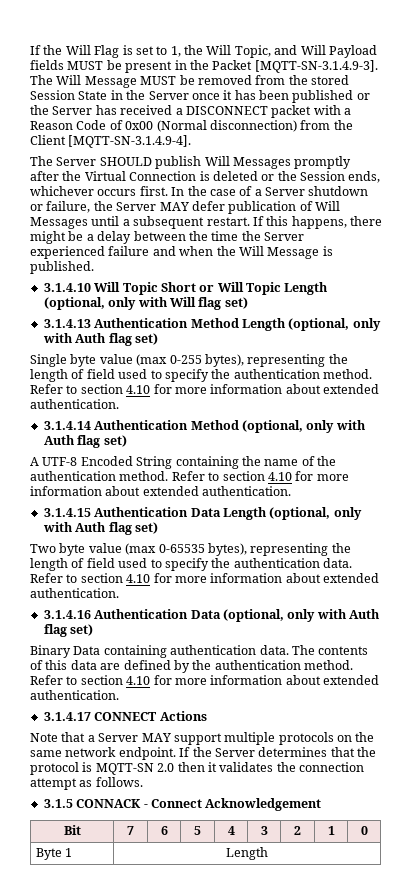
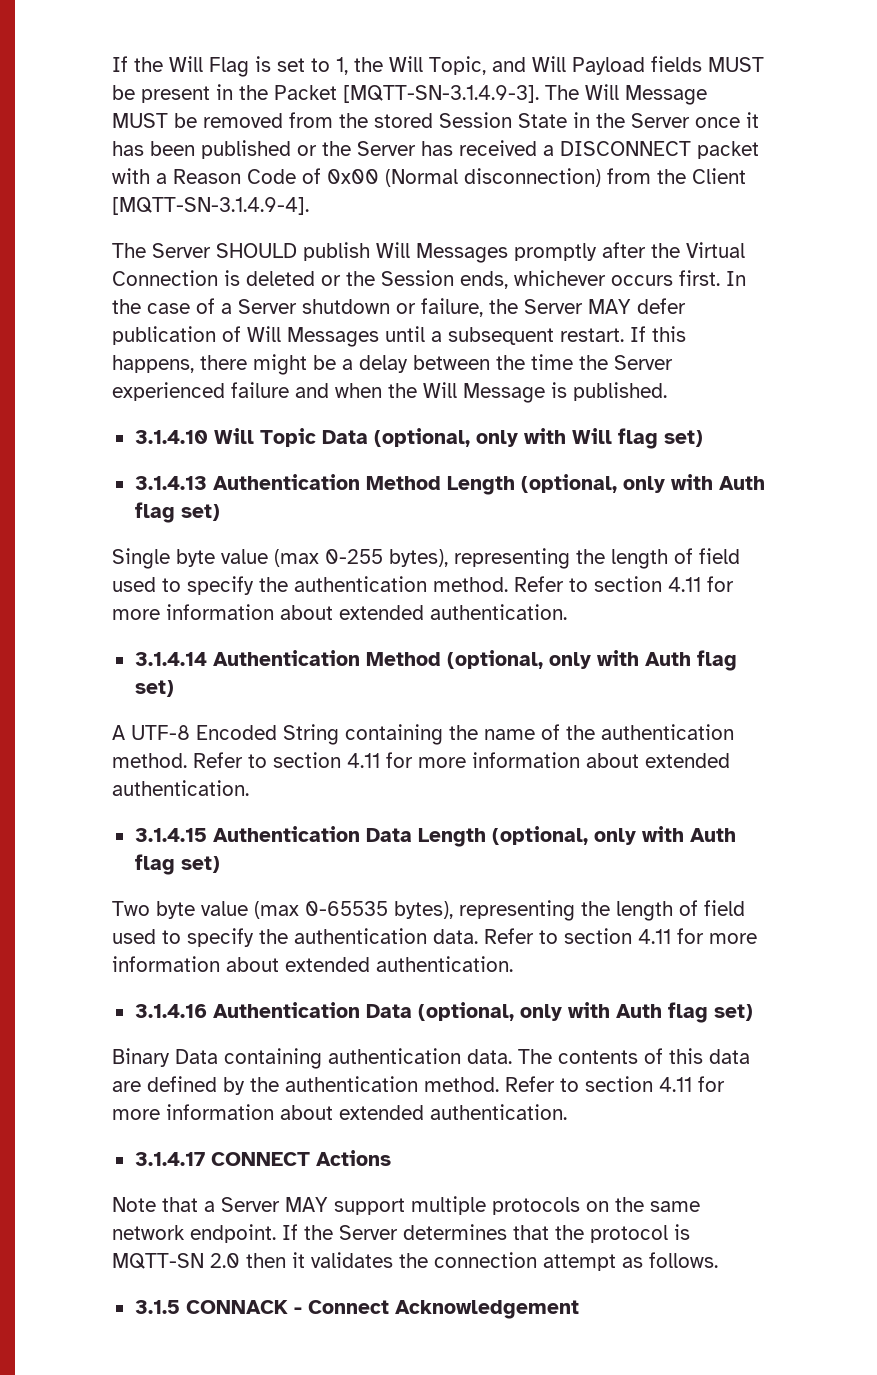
- 3.1.4.10 Will Topic Short or Will Topic Length (optional, only with Will flag set)
+ 3.1.4.10 Will Topic Data (optional, only with Will flag set)
- Single byte value (max 0-255 bytes), representing the length of field used to specify the authentication method. Refer to section 4.10 for more information about extended authentication.
+ Single byte value (max 0-255 bytes), representing the length of field used to specify the authentication method. Refer to section 4.11 for more information about extended authentication.
- A UTF-8 Encoded String containing the name of the authentication method. Refer to section 4.10 for more information about extended authentication.
+ A UTF-8 Encoded String containing the name of the authentication method. Refer to section 4.11 for more information about extended authentication.
- Two byte value (max 0-65535 bytes), representing the length of field used to specify the authentication data. Refer to section 4.10 for more information about extended authentication.
+ Two byte value (max 0-65535 bytes), representing the length of field used to specify the authentication data. Refer to section 4.11 for more information about extended authentication.
- The contents of this data are defined by the authentication method. Refer to section 4.10 for more information about extended authentication.
+ The contents of this data are defined by the authentication method. Refer to section 4.11 for more information about extended authentication.
- Bit | 7 | 6 | 5 | 4 | 3 | 2 | 1 | 0
- Byte 1 | Length

